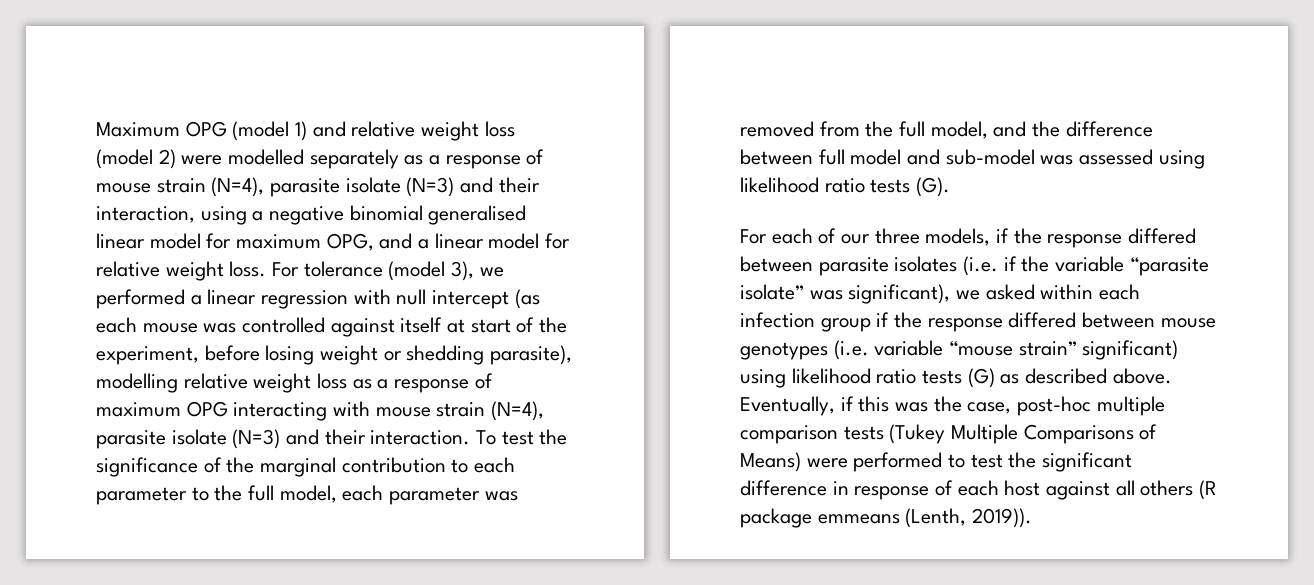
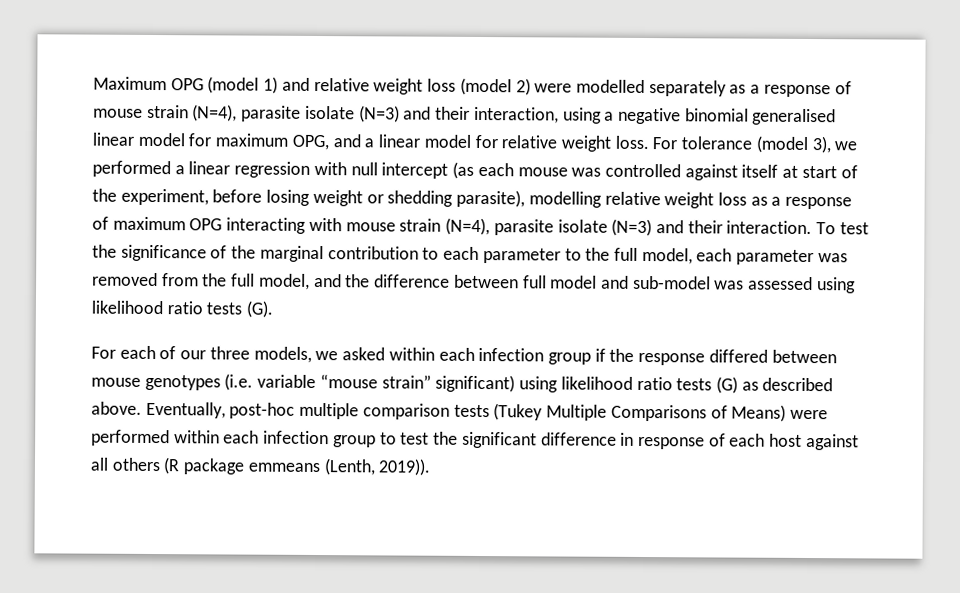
- For each of our three models, if the response differed between parasite isolates (i.e. if the variable “parasite isolate” was significant), we asked within each infection group if the response differed between mouse genotypes (i.e. variable “mouse strain” significant) using likelihood ratio tests (G) as described above.
+ For each of our three models, we asked within each infection group if the response differed between mouse genotypes (i.e. variable “mouse strain” significant) using likelihood ratio tests (G) as described above.
- Eventually, if this was the case, post-hoc multiple comparison tests (Tukey Multiple Comparisons of Means) were performed to test the significant difference in response of each host against all others (R package emmeans (Lenth, 2019)).
+ Eventually, post-hoc multiple comparison tests (Tukey Multiple Comparisons of Means) were performed within each infection group to test the significant difference in response of each host against all others (R package emmeans (Lenth, 2019)).

